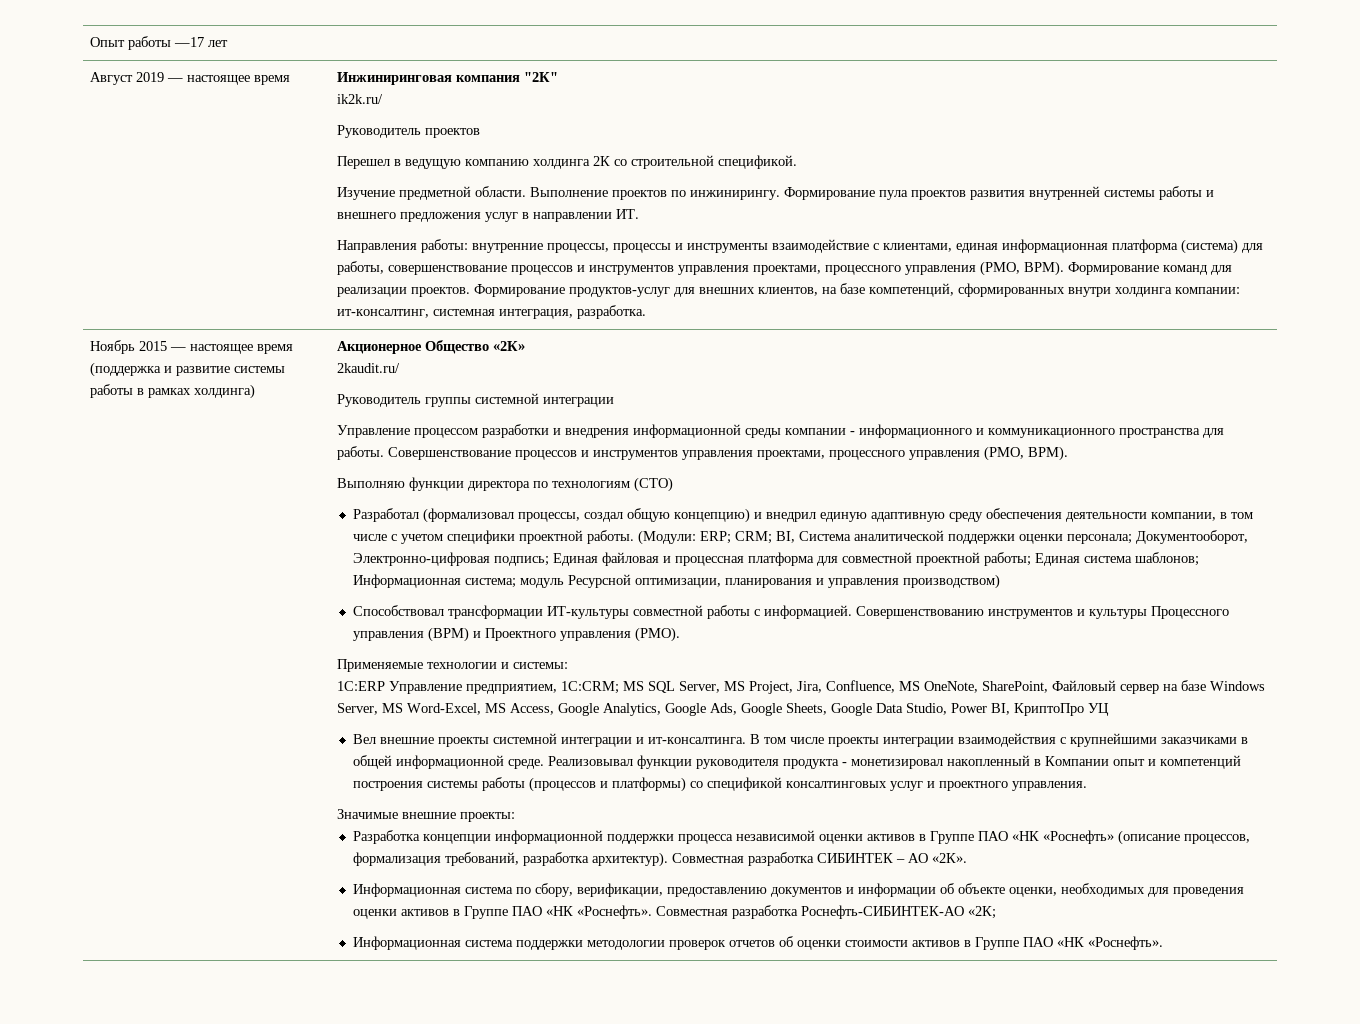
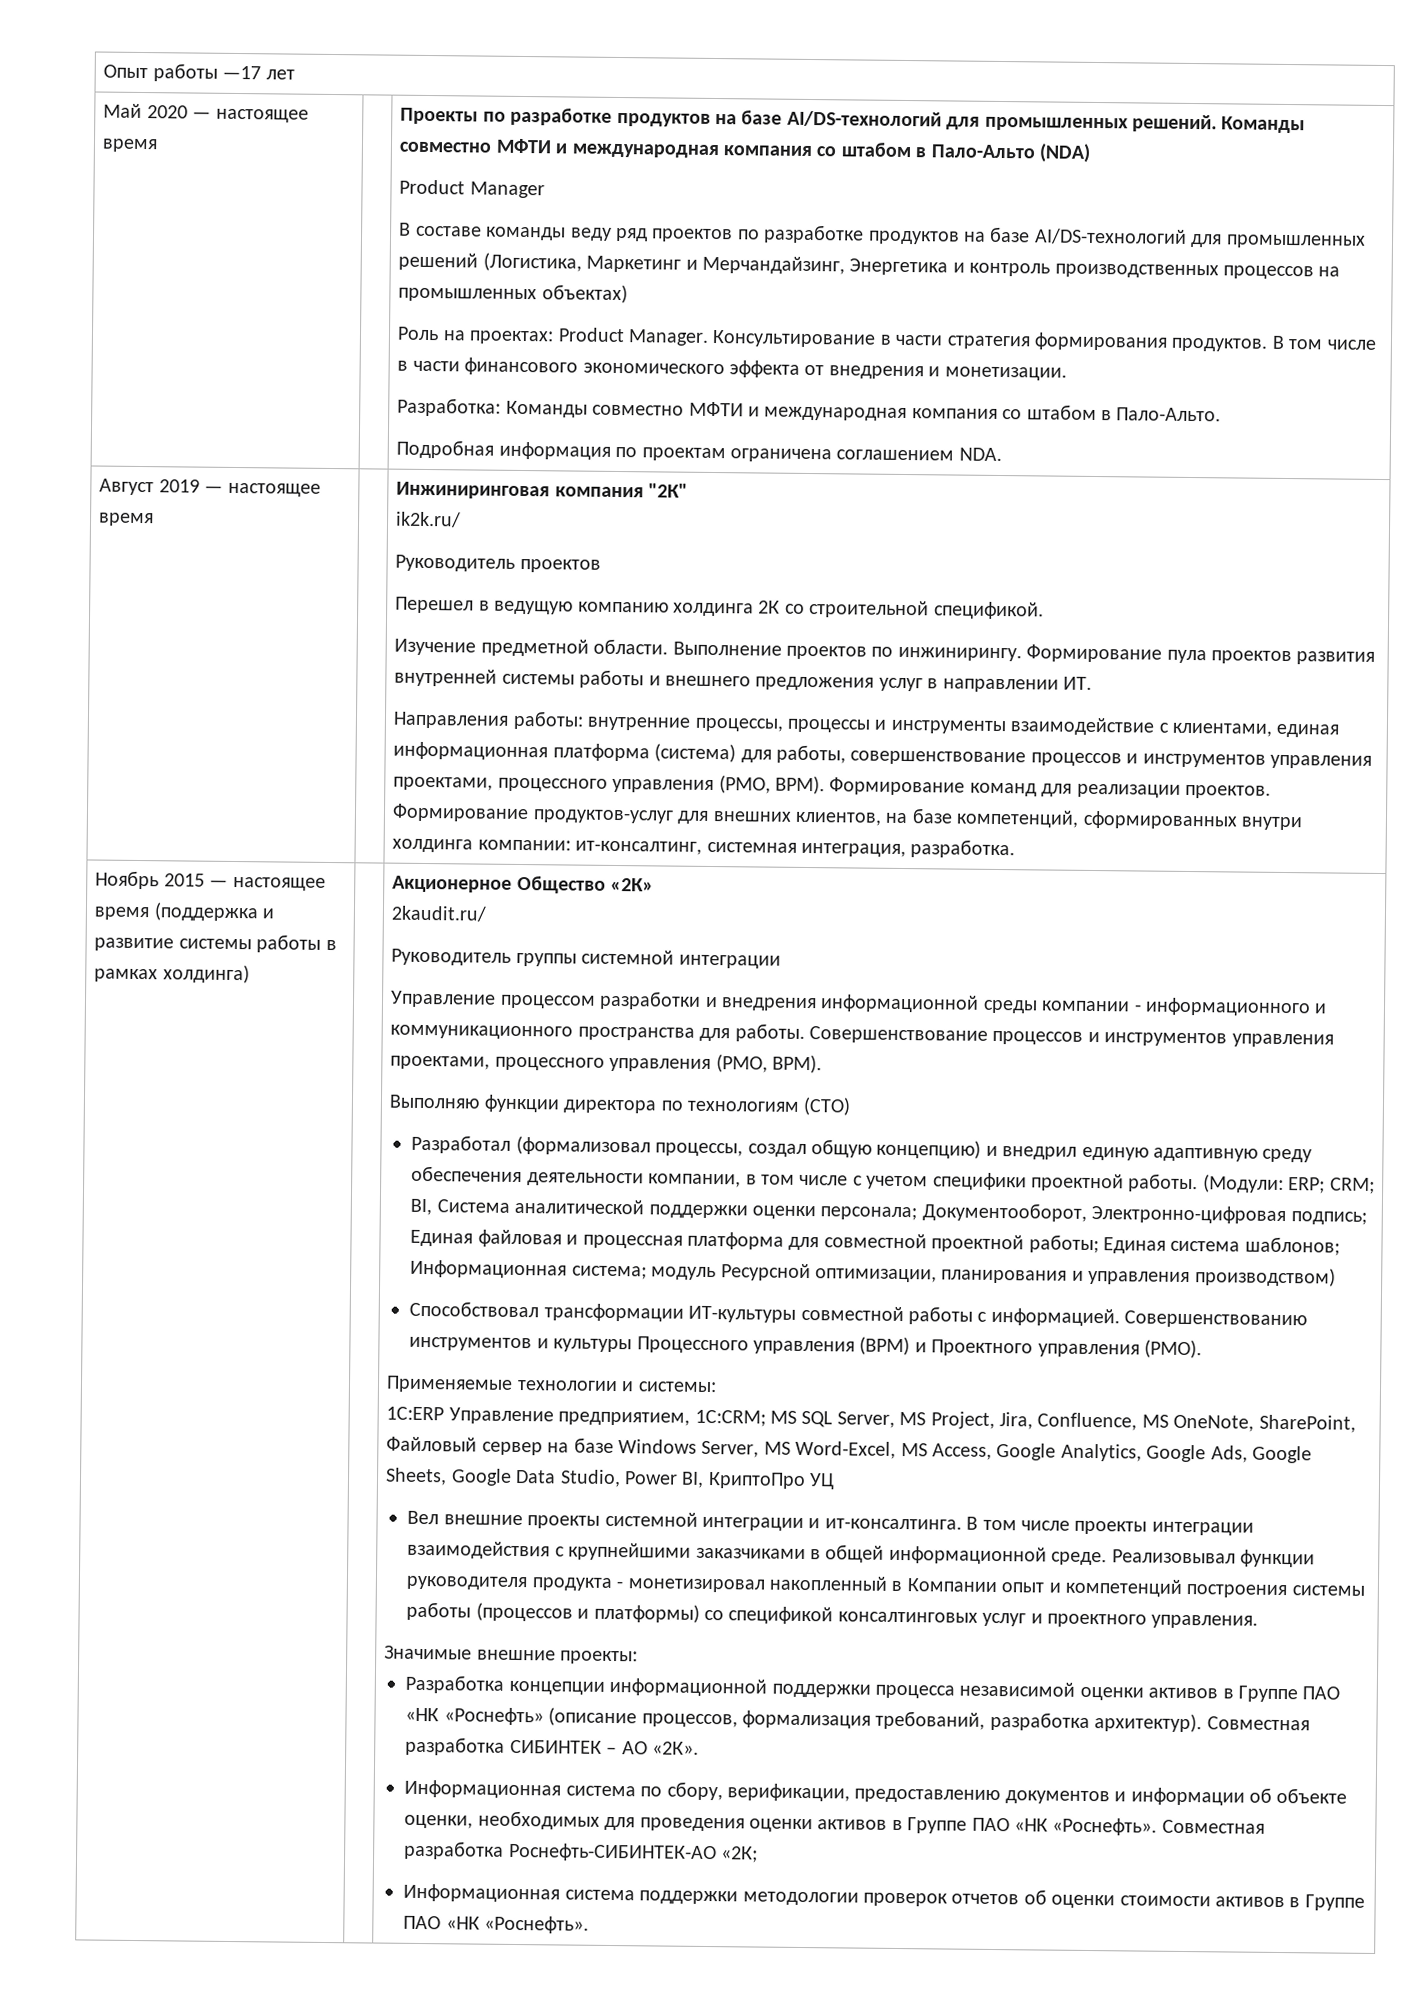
+ Май 2020 — настоящее время | | Проекты по разработке продуктов на базе AI/DS-технологий для промышленных решений. Команды совместно МФТИ и международная компания со штабом в Пало-Альто (NDA)
+ Product Manager
+ В составе команды веду ряд проектов по разработке продуктов на базе AI/DS-технологий для промышленных решений (Логистика, Маркетинг и Мерчандайзинг, Энергетика и контроль производственных процессов на промышленных объектах)
+ Роль на проектах: Product Manager. Консультирование в части стратегия формирования продуктов. В том числе в части финансового экономического эффекта от внедрения и монетизации.
+ Разработка: Команды совместно МФТИ и международная компания со штабом в Пало-Альто.
+ Подробная информация по проектам ограничена соглашением NDA.

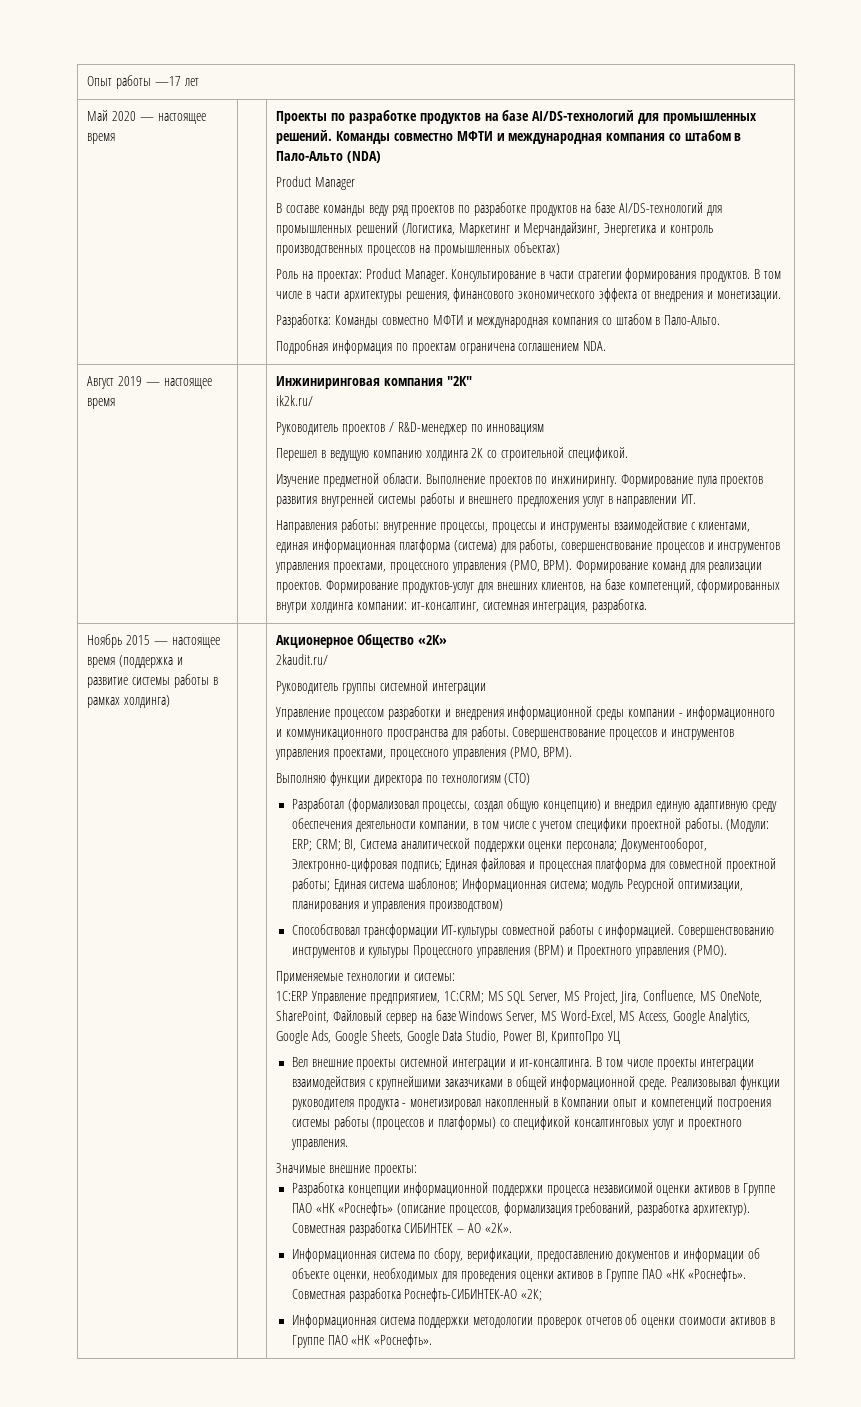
- Консультирование в части стратегия формирования продуктов.
+ Консультирование в части стратегии формирования продуктов.
- В том числе в части финансового экономического эффекта от внедрения и монетизации.
+ В том числе в части архитектуры решения, финансового экономического эффекта от внедрения и монетизации.
- Руководитель проектов
+ Руководитель проектов / R&D-менеджер по инновациям

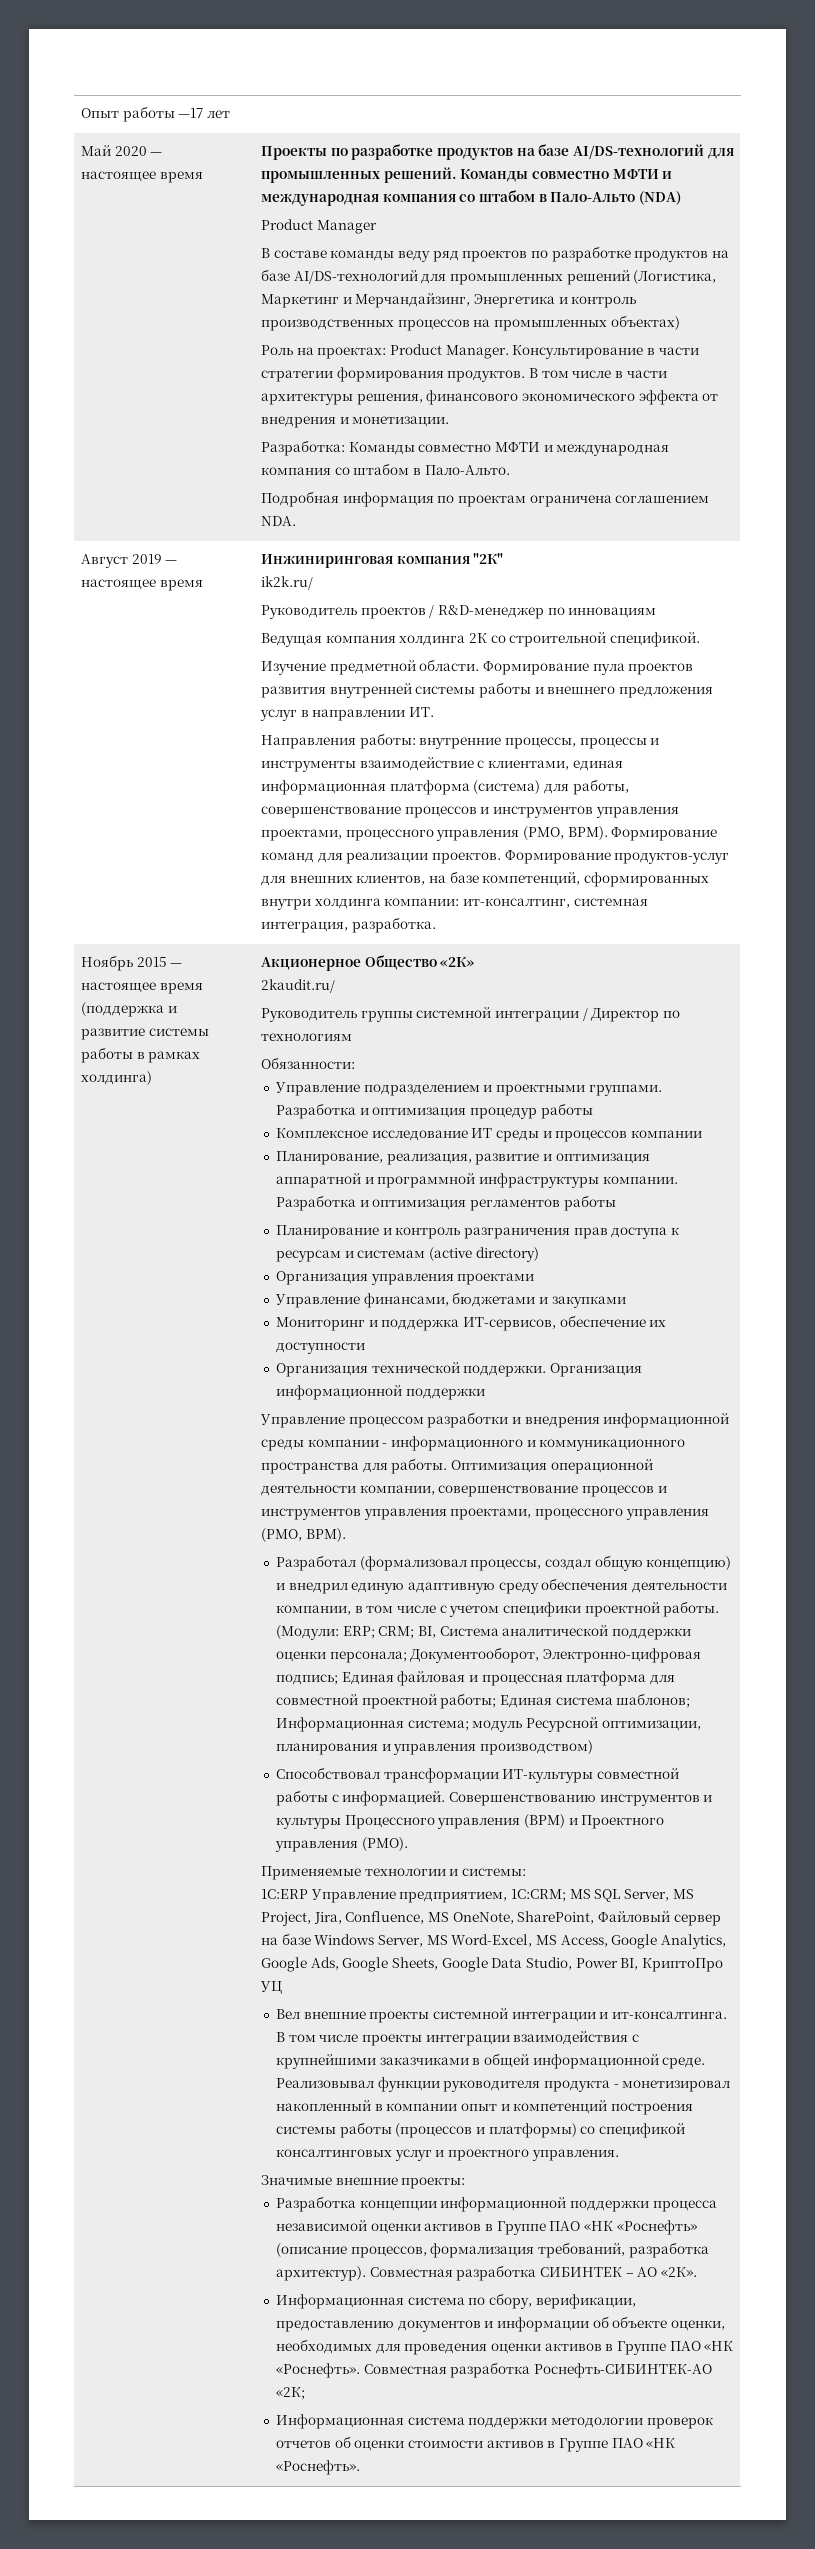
- Перешел в ведущую компанию холдинга 2К со строительной спецификой.
+ Ведущая компания холдинга 2К со строительной спецификой.
- Выполнение проектов по инжинирингу.
- Руководитель группы системной интеграции
+ Руководитель группы системной интеграции / Директор по технологиям
+ Обязанности:
+ Управление подразделением и проектными группами. Разработка и оптимизация процедур работы
+ Комплексное исследование ИТ среды и процессов компании
+ Планирование, реализация, развитие и оптимизация аппаратной и программной инфраструктуры компании. Разработка и оптимизация регламентов работы
+ Планирование и контроль разграничения прав доступа к ресурсам и системам (active directory)
+ Организация управления проектами
+ Управление финансами, бюджетами и закупками
+ Мониторинг и поддержка ИТ-сервисов, обеспечение их доступности
+ Организация технической поддержки. Организация информационной поддержки
- Совершенствование процессов и инструментов управления проектами, процессного управления (PMO, BPM).
- Выполняю функции директора по технологиям (CTO)
+ Оптимизация операционной деятельности компании, совершенствование процессов и инструментов управления проектами, процессного управления (PMO, BPM).
- Реализовывал функции руководителя продукта - монетизировал накопленный в Компании опыт и компетенций построения системы работы (процессов и платформы) со спецификой консалтинговых услуг и проектного управления.
+ Реализовывал функции руководителя продукта - монетизировал накопленный в компании опыт и компетенций построения системы работы (процессов и платформы) со спецификой консалтинговых услуг и проектного управления.

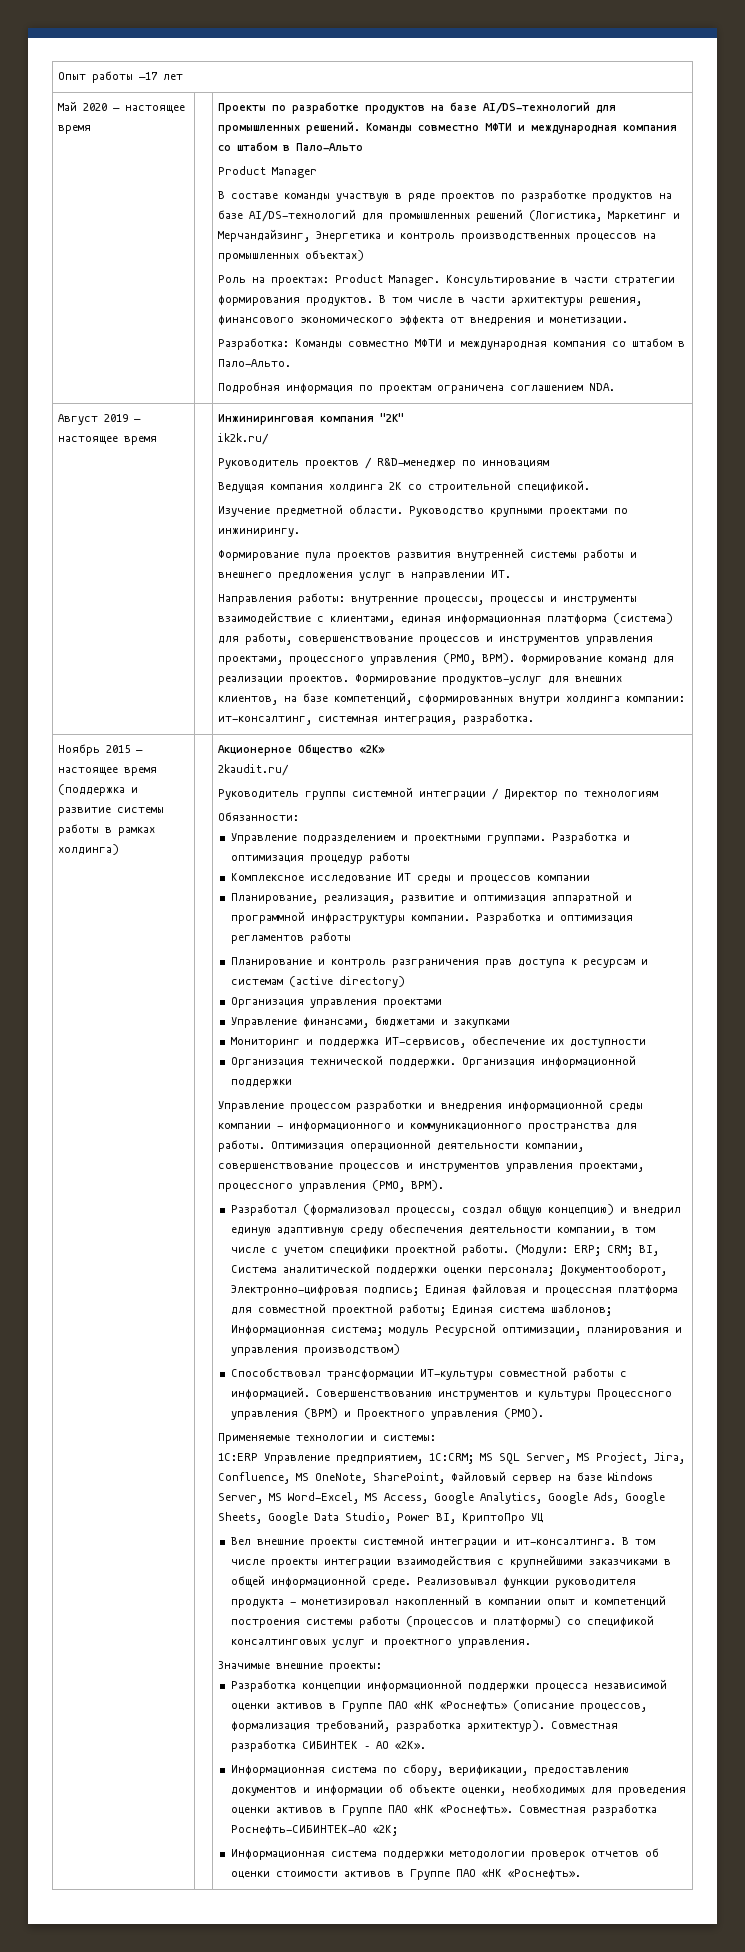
- Команды совместно МФТИ и международная компания со штабом в Пало-Альто (NDA)
+ Команды совместно МФТИ и международная компания со штабом в Пало-Альто
- В составе команды веду ряд проектов по разработке продуктов на базе AI/DS-технологий для промышленных решений (Логистика, Маркетинг и Мерчандайзинг, Энергетика и контроль производственных процессов на промышленных объектах)
+ В составе команды участвую в ряде проектов по разработке продуктов на базе AI/DS-технологий для промышленных решений (Логистика, Маркетинг и Мерчандайзинг, Энергетика и контроль производственных процессов на промышленных объектах)
- Изучение предметной области. Формирование пула проектов развития внутренней системы работы и внешнего предложения услуг в направлении ИТ.
+ Изучение предметной области. Руководство крупными проектами по инжинирингу.
+ Формирование пула проектов развития внутренней системы работы и внешнего предложения услуг в направлении ИТ.

